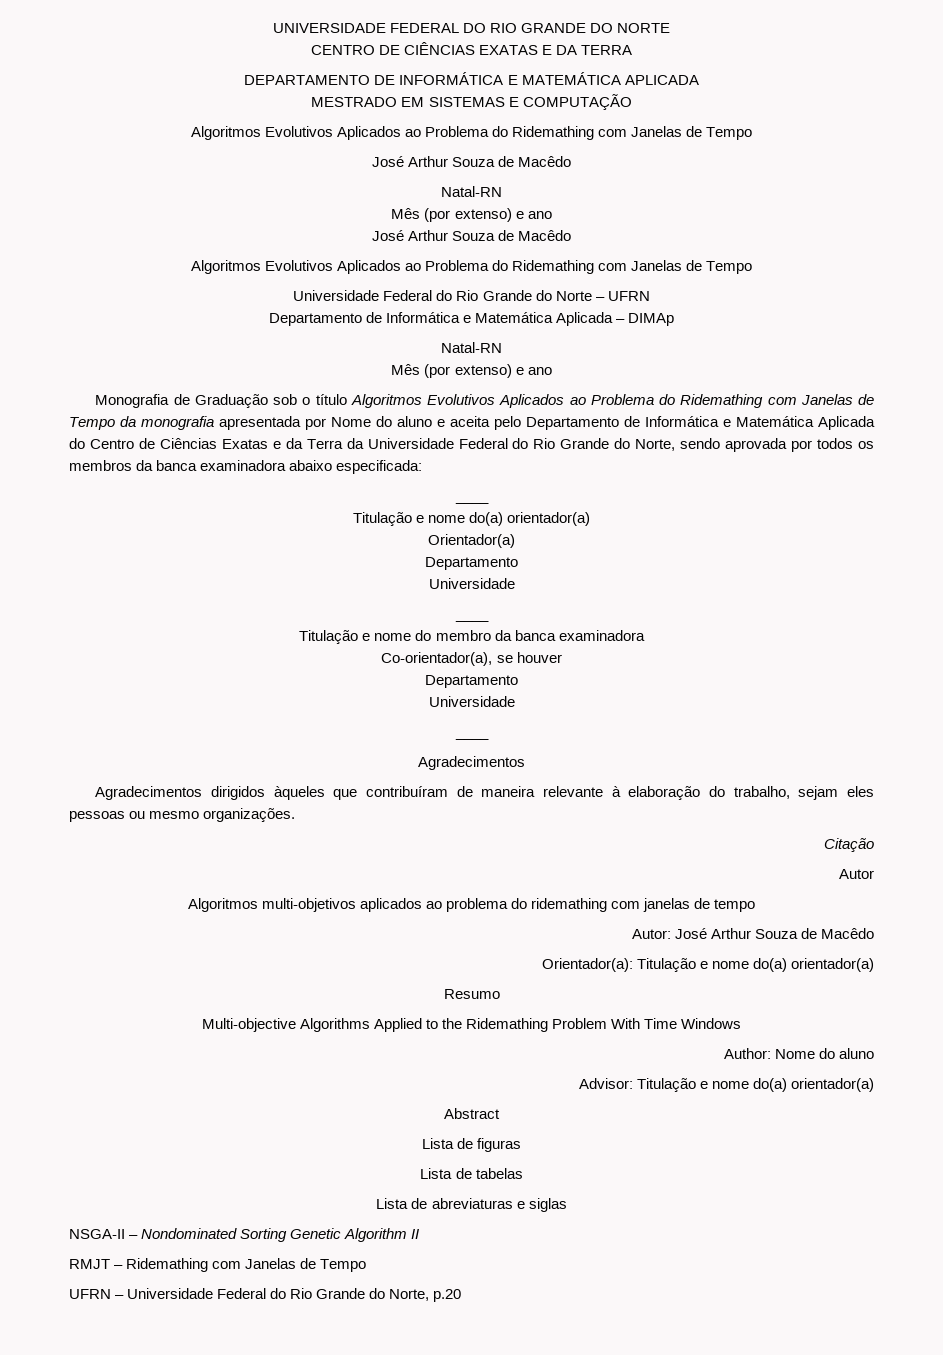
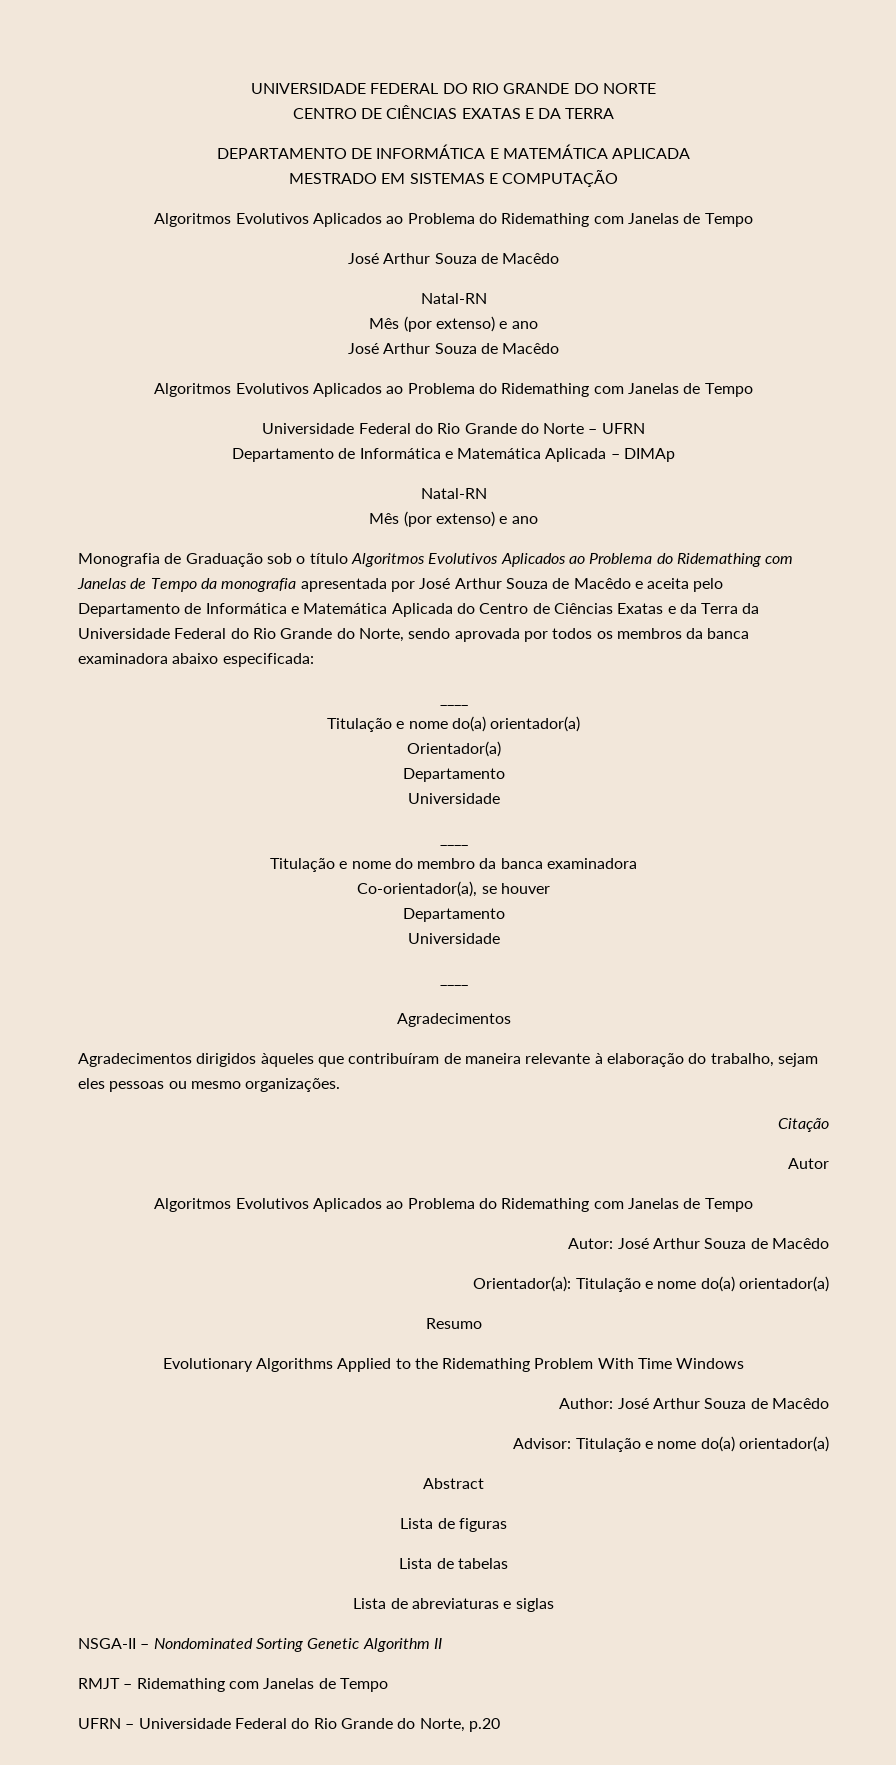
- Monografia de Graduação sob o título Algoritmos Evolutivos Aplicados ao Problema do Ridemathing com Janelas de Tempo da monografia apresentada por Nome do aluno e aceita pelo Departamento de Informática e Matemática Aplicada do Centro de Ciências Exatas e da Terra da Universidade Federal do Rio Grande do Norte, sendo aprovada por todos os membros da banca examinadora abaixo especificada:
+ Monografia de Graduação sob o título Algoritmos Evolutivos Aplicados ao Problema do Ridemathing com Janelas de Tempo da monografia apresentada por José Arthur Souza de Macêdo e aceita pelo Departamento de Informática e Matemática Aplicada do Centro de Ciências Exatas e da Terra da Universidade Federal do Rio Grande do Norte, sendo aprovada por todos os membros da banca examinadora abaixo especificada:
  Autor
- Algoritmos multi-objetivos aplicados ao problema do ridemathing com janelas de tempo
+ Algoritmos Evolutivos Aplicados ao Problema do Ridemathing com Janelas de Tempo
- Multi-objective Algorithms Applied to the Ridemathing Problem With Time Windows
+ Evolutionary Algorithms Applied to the Ridemathing Problem With Time Windows
- Author: Nome do aluno
+ Author: José Arthur Souza de Macêdo

